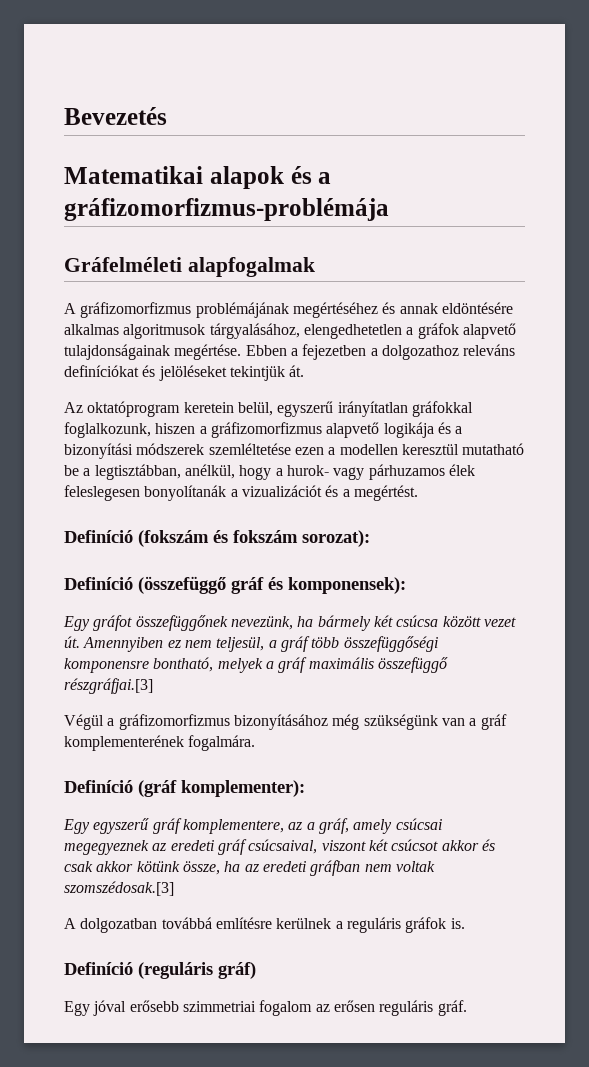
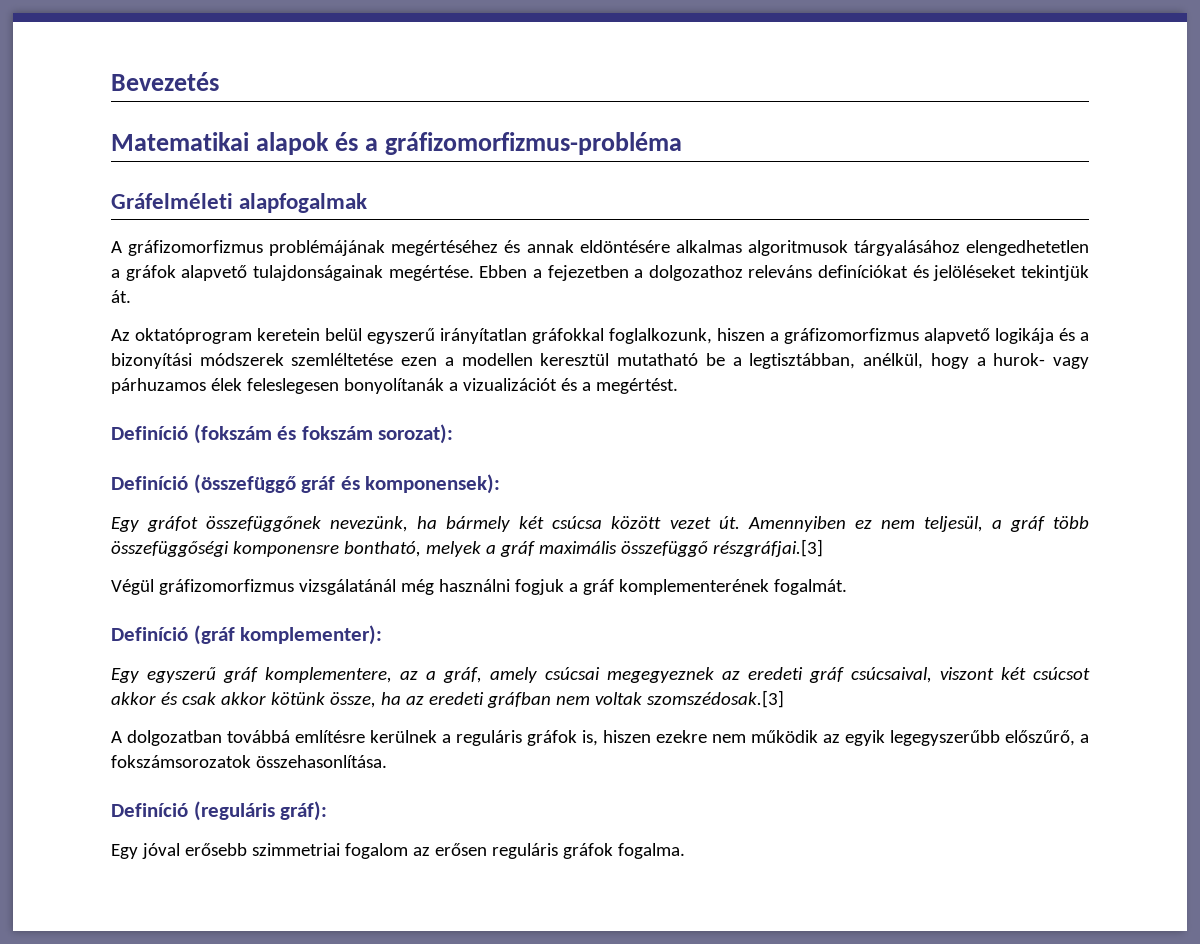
- Matematikai alapok és a gráfizomorfizmus-problémája
+ Matematikai alapok és a gráfizomorfizmus-probléma
- A gráfizomorfizmus problémájának megértéséhez és annak eldöntésére alkalmas algoritmusok tárgyalásához, elengedhetetlen a gráfok alapvető tulajdonságainak megértése.
+ A gráfizomorfizmus problémájának megértéséhez és annak eldöntésére alkalmas algoritmusok tárgyalásához elengedhetetlen a gráfok alapvető tulajdonságainak megértése.
- Az oktatóprogram keretein belül, egyszerű irányítatlan gráfokkal foglalkozunk, hiszen a gráfizomorfizmus alapvető logikája és a bizonyítási módszerek szemléltetése ezen a modellen keresztül mutatható be a legtisztábban, anélkül, hogy a hurok- vagy párhuzamos élek feleslegesen bonyolítanák a vizualizációt és a megértést.
+ Az oktatóprogram keretein belül egyszerű irányítatlan gráfokkal foglalkozunk, hiszen a gráfizomorfizmus alapvető logikája és a bizonyítási módszerek szemléltetése ezen a modellen keresztül mutatható be a legtisztábban, anélkül, hogy a hurok- vagy párhuzamos élek feleslegesen bonyolítanák a vizualizációt és a megértést.
- Végül a gráfizomorfizmus bizonyításához még szükségünk van a gráf komplementerének fogalmára.
+ Végül gráfizomorfizmus vizsgálatánál még használni fogjuk a gráf komplementerének fogalmát.
- A dolgozatban továbbá említésre kerülnek a reguláris gráfok is.
+ A dolgozatban továbbá említésre kerülnek a reguláris gráfok is, hiszen ezekre nem működik az egyik legegyszerűbb előszűrő, a fokszámsorozatok összehasonlítása.
- Definíció (reguláris gráf)
+ Definíció (reguláris gráf):
- Egy jóval erősebb szimmetriai fogalom az erősen reguláris gráf.
+ Egy jóval erősebb szimmetriai fogalom az erősen reguláris gráfok fogalma.

